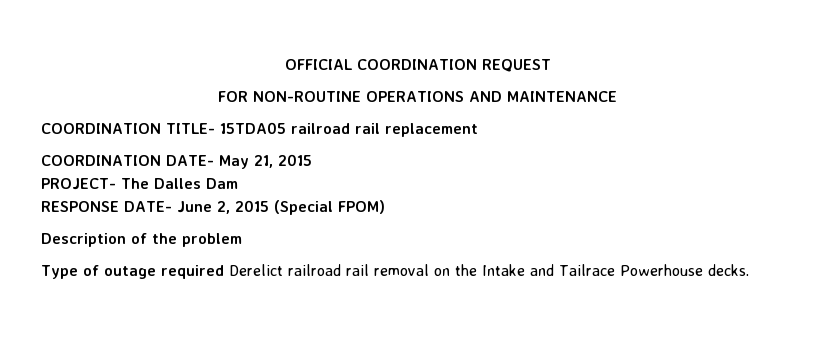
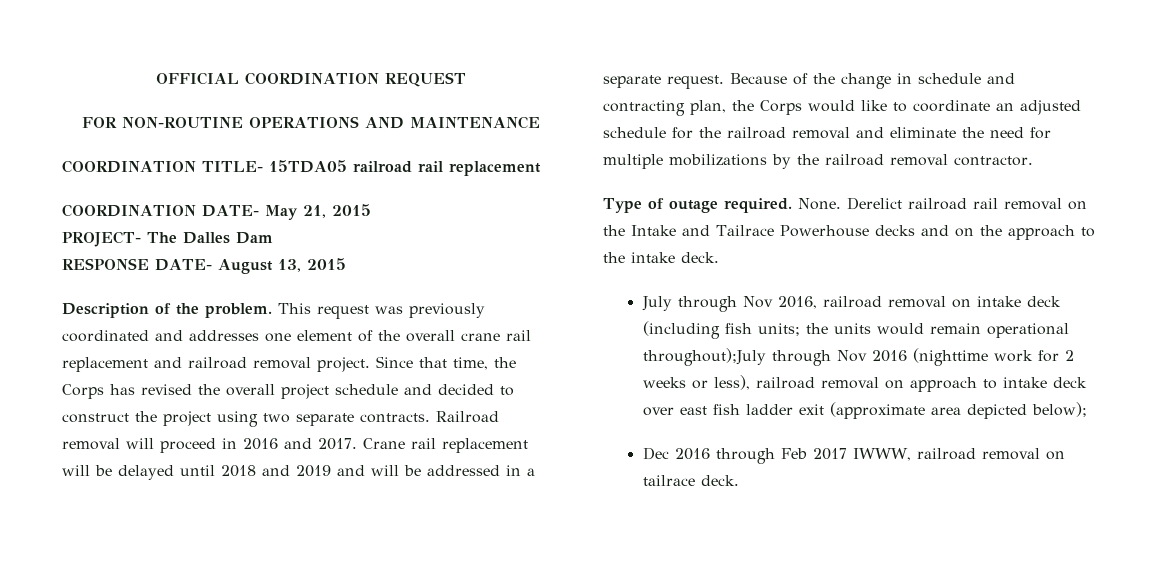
- RESPONSE DATE- June 2, 2015 (Special FPOM)
+ RESPONSE DATE- August 13, 2015
- Description of the problem
+ Description of the problem. This request was previously coordinated and addresses one element of the overall crane rail replacement and railroad removal project. Since that time, the Corps has revised the overall project schedule and decided to construct the project using two separate contracts. Railroad removal will proceed in 2016 and 2017. Crane rail replacement will be delayed until 2018 and 2019 and will be addressed in a separate request. Because of the change in schedule and contracting plan, the Corps would like to coordinate an adjusted schedule for the railroad removal and eliminate the need for multiple mobilizations by the railroad removal contractor.
- Type of outage required Derelict railroad rail removal on the Intake and Tailrace Powerhouse decks.
+ Type of outage required. None. Derelict railroad rail removal on the Intake and Tailrace Powerhouse decks and on the approach to the intake deck.
+ July through Nov 2016, railroad removal on intake deck (including fish units; the units would remain operational throughout);July through Nov 2016 (nighttime work for 2 weeks or less), railroad removal on approach to intake deck over east fish ladder exit (approximate area depicted below);
+ Dec 2016 through Feb 2017 IWWW, railroad removal on tailrace deck.

